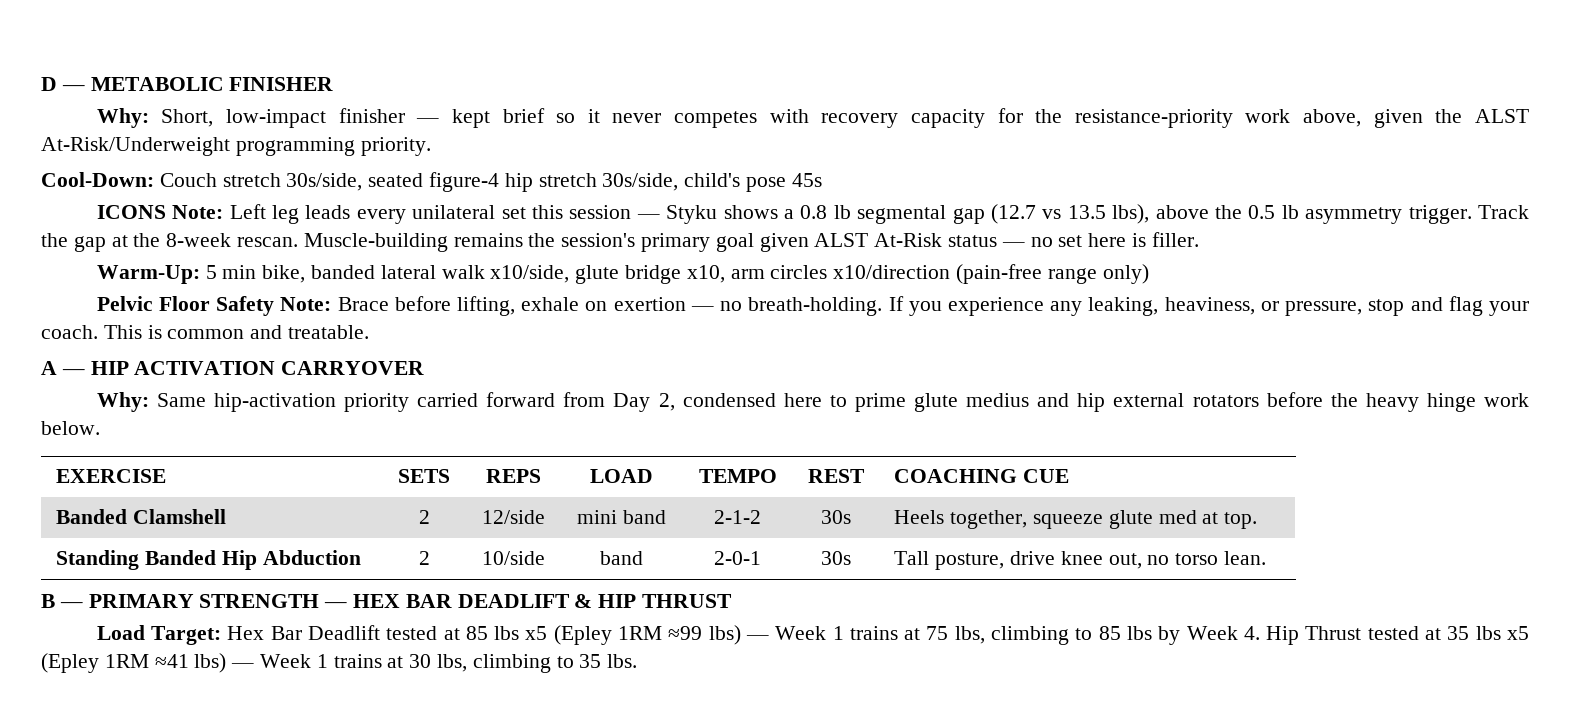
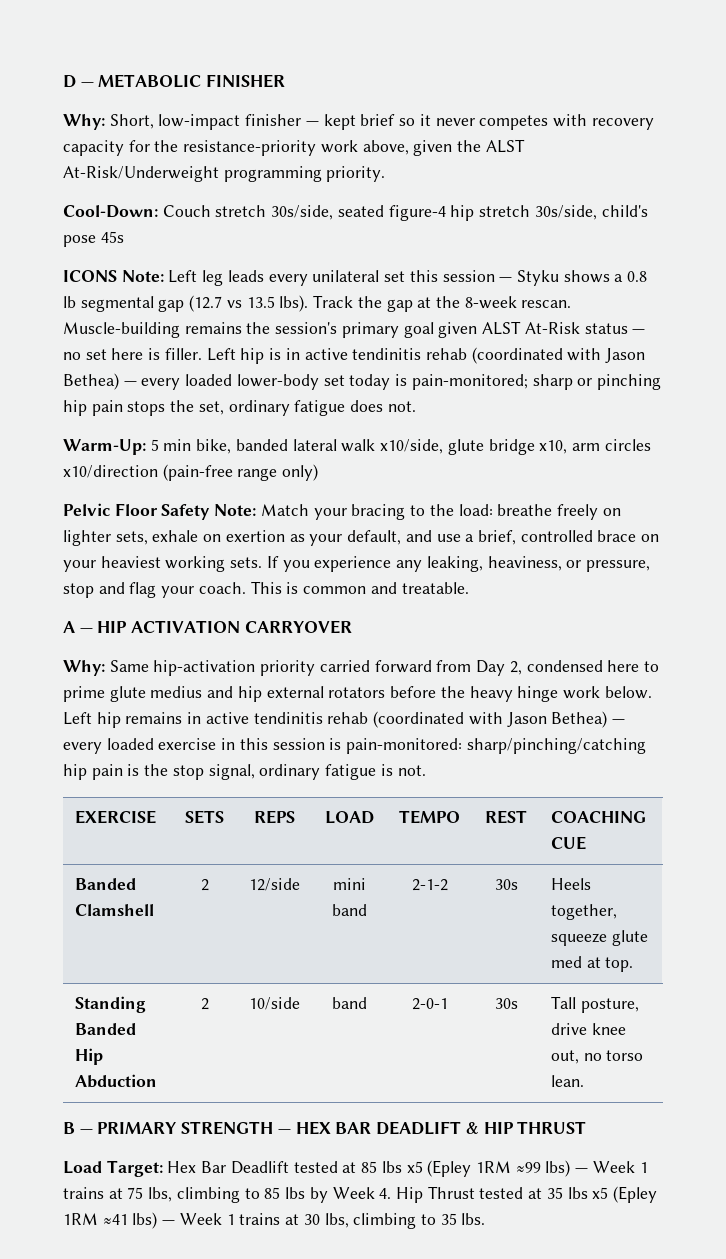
- ICONS Note: Left leg leads every unilateral set this session — Styku shows a 0.8 lb segmental gap (12.7 vs 13.5 lbs), above the 0.5 lb asymmetry trigger.
+ ICONS Note: Left leg leads every unilateral set this session — Styku shows a 0.8 lb segmental gap (12.7 vs 13.5 lbs).
+ Left hip is in active tendinitis rehab (coordinated with Jason Bethea) — every loaded lower-body set today is pain-monitored; sharp or pinching hip pain stops the set, ordinary fatigue does not.
- Pelvic Floor Safety Note: Brace before lifting, exhale on exertion — no breath-holding.
+ Pelvic Floor Safety Note: Match your bracing to the load: breathe freely on lighter sets, exhale on exertion as your default, and use a brief, controlled brace on your heaviest working sets.
+ Left hip remains in active tendinitis rehab (coordinated with Jason Bethea) — every loaded exercise in this session is pain-monitored: sharp/pinching/catching hip pain is the stop signal, ordinary fatigue is not.

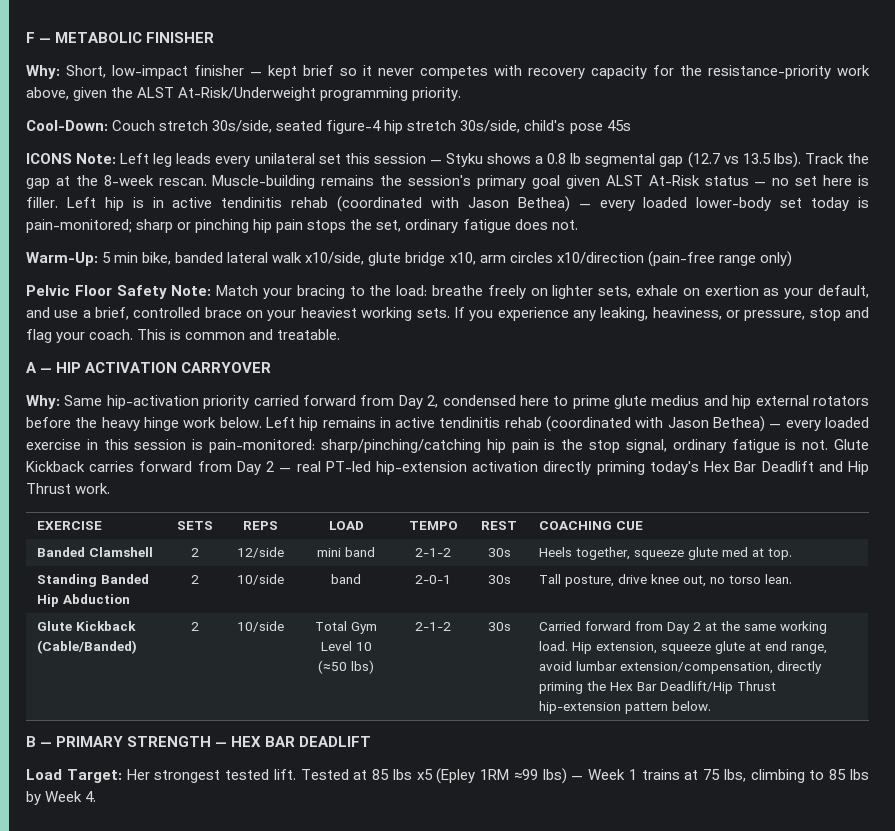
- D — METABOLIC FINISHER
+ F — METABOLIC FINISHER
+ Glute Kickback carries forward from Day 2 — real PT-led hip-extension activation directly priming today's Hex Bar Deadlift and Hip Thrust work.
+ Glute Kickback (Cable/Banded) | 2 | 10/side | Total Gym Level 10 (≈50 lbs) | 2-1-2 | 30s | Carried forward from Day 2 at the same working load. Hip extension, squeeze glute at end range, avoid lumbar extension/compensation, directly priming the Hex Bar Deadlift/Hip Thrust hip-extension pattern below.
- B — PRIMARY STRENGTH — HEX BAR DEADLIFT & HIP THRUST
+ B — PRIMARY STRENGTH — HEX BAR DEADLIFT
- Load Target: Hex Bar Deadlift tested at 85 lbs x5 (Epley 1RM ≈99 lbs) — Week 1 trains at 75 lbs, climbing to 85 lbs by Week 4. Hip Thrust tested at 35 lbs x5 (Epley 1RM ≈41 lbs) — Week 1 trains at 30 lbs, climbing to 35 lbs.
+ Load Target: Her strongest tested lift. Tested at 85 lbs x5 (Epley 1RM ≈99 lbs) — Week 1 trains at 75 lbs, climbing to 85 lbs by Week 4.

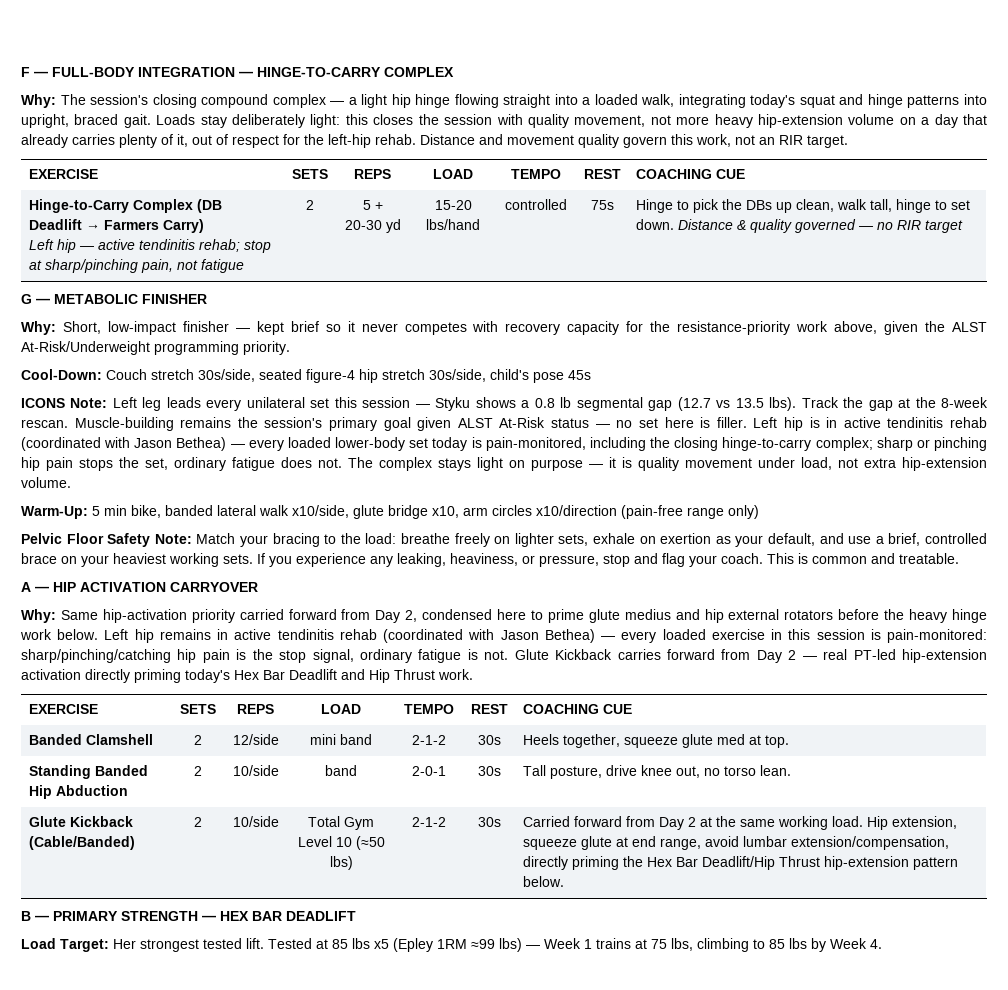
- F — METABOLIC FINISHER
+ F — FULL-BODY INTEGRATION — HINGE-TO-CARRY COMPLEX
+ Why: The session's closing compound complex — a light hip hinge flowing straight into a loaded walk, integrating today's squat and hinge patterns into upright, braced gait. Loads stay deliberately light: this closes the session with quality movement, not more heavy hip-extension volume on a day that already carries plenty of it, out of respect for the left-hip rehab. Distance and movement quality govern this work, not an RIR target.
+ EXERCISE | SETS | REPS | LOAD | TEMPO | REST | COACHING CUE
+ Hinge-to-Carry Complex (DB Deadlift → Farmers Carry)
+ Left hip — active tendinitis rehab; stop at sharp/pinching pain, not fatigue | 2 | 5 + 20-30 yd | 15-20 lbs/hand | controlled | 75s | Hinge to pick the DBs up clean, walk tall, hinge to set down. Distance & quality governed — no RIR target
+ G — METABOLIC FINISHER
- Left hip is in active tendinitis rehab (coordinated with Jason Bethea) — every loaded lower-body set today is pain-monitored; sharp or pinching hip pain stops the set, ordinary fatigue does not.
+ Left hip is in active tendinitis rehab (coordinated with Jason Bethea) — every loaded lower-body set today is pain-monitored, including the closing hinge-to-carry complex; sharp or pinching hip pain stops the set, ordinary fatigue does not. The complex stays light on purpose — it is quality movement under load, not extra hip-extension volume.

